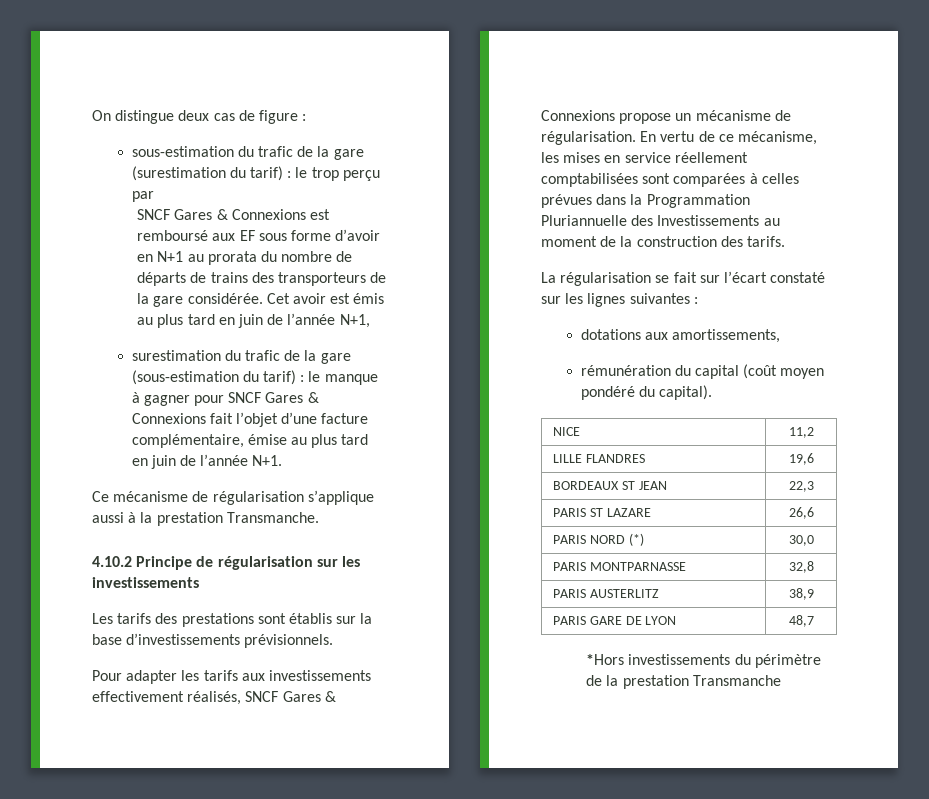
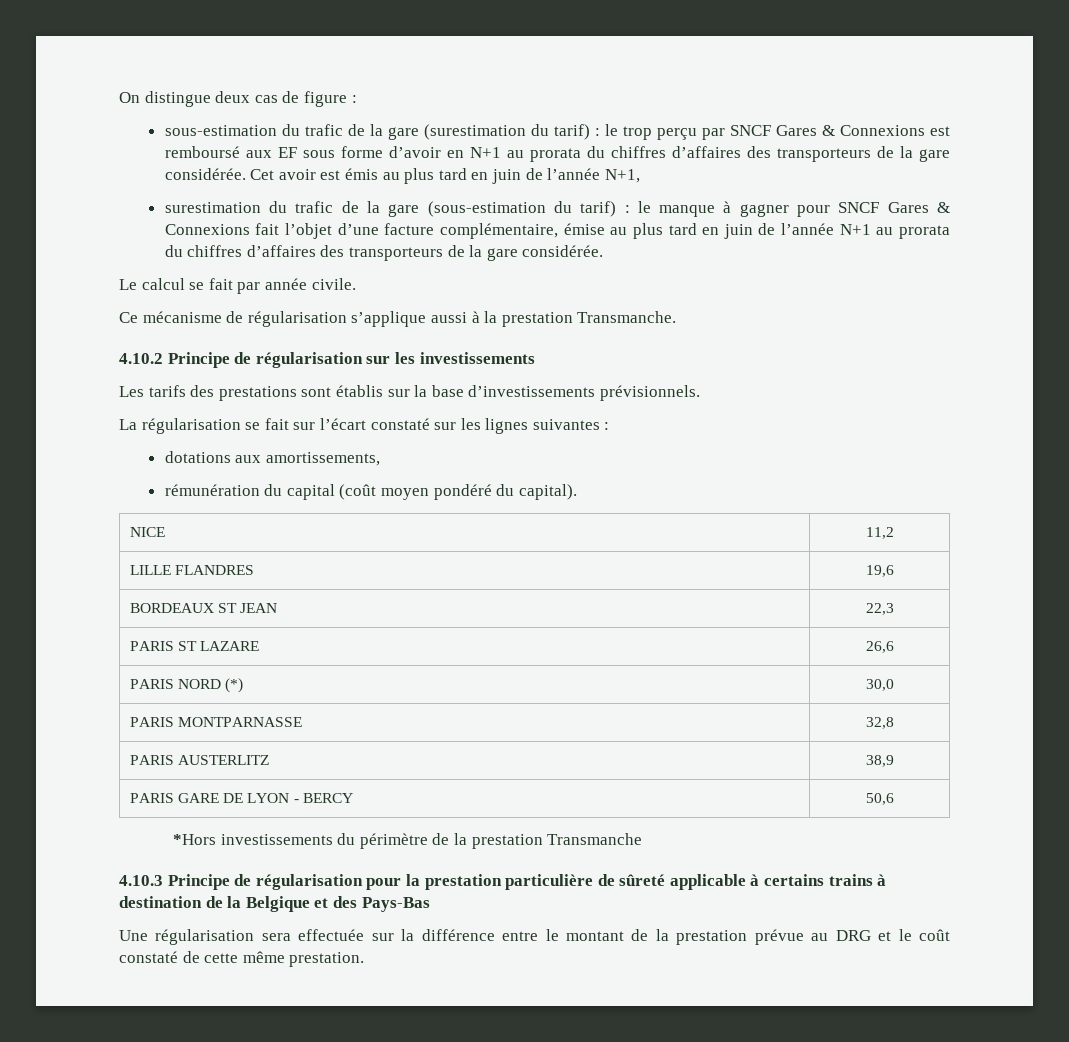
- sous-estimation du trafic de la gare (surestimation du tarif) : le trop perçu par
- SNCF Gares & Connexions est remboursé aux EF sous forme d’avoir en N+1 au prorata du nombre de départs de trains des transporteurs de la gare considérée.
+ sous-estimation du trafic de la gare (surestimation du tarif) : le trop perçu par SNCF Gares & Connexions est remboursé aux EF sous forme d’avoir en N+1 au prorata du chiffres d’affaires des transporteurs de la gare considérée.
- surestimation du trafic de la gare (sous-estimation du tarif) : le manque à gagner pour SNCF Gares & Connexions fait l’objet d’une facture complémentaire, émise au plus tard en juin de l’année N+1.
+ surestimation du trafic de la gare (sous-estimation du tarif) : le manque à gagner pour SNCF Gares & Connexions fait l’objet d’une facture complémentaire, émise au plus tard en juin de l’année N+1 au prorata du chiffres d’affaires des transporteurs de la gare considérée.
+ Le calcul se fait par année civile.
- Pour adapter les tarifs aux investissements effectivement réalisés, SNCF Gares & Connexions propose un mécanisme de régularisation. En vertu de ce mécanisme, les mises en service réellement comptabilisées sont comparées à celles prévues dans la Programmation Pluriannuelle des Investissements au moment de la construction des tarifs.
- PARIS GARE DE LYON | 48,7
+ PARIS GARE DE LYON - BERCY | 50,6
+ 4.10.3 Principe de régularisation pour la prestation particulière de sûreté applicable à certains trains à destination de la Belgique et des Pays-Bas
+ Une régularisation sera effectuée sur la différence entre le montant de la prestation prévue au DRG et le coût constaté de cette même prestation.

